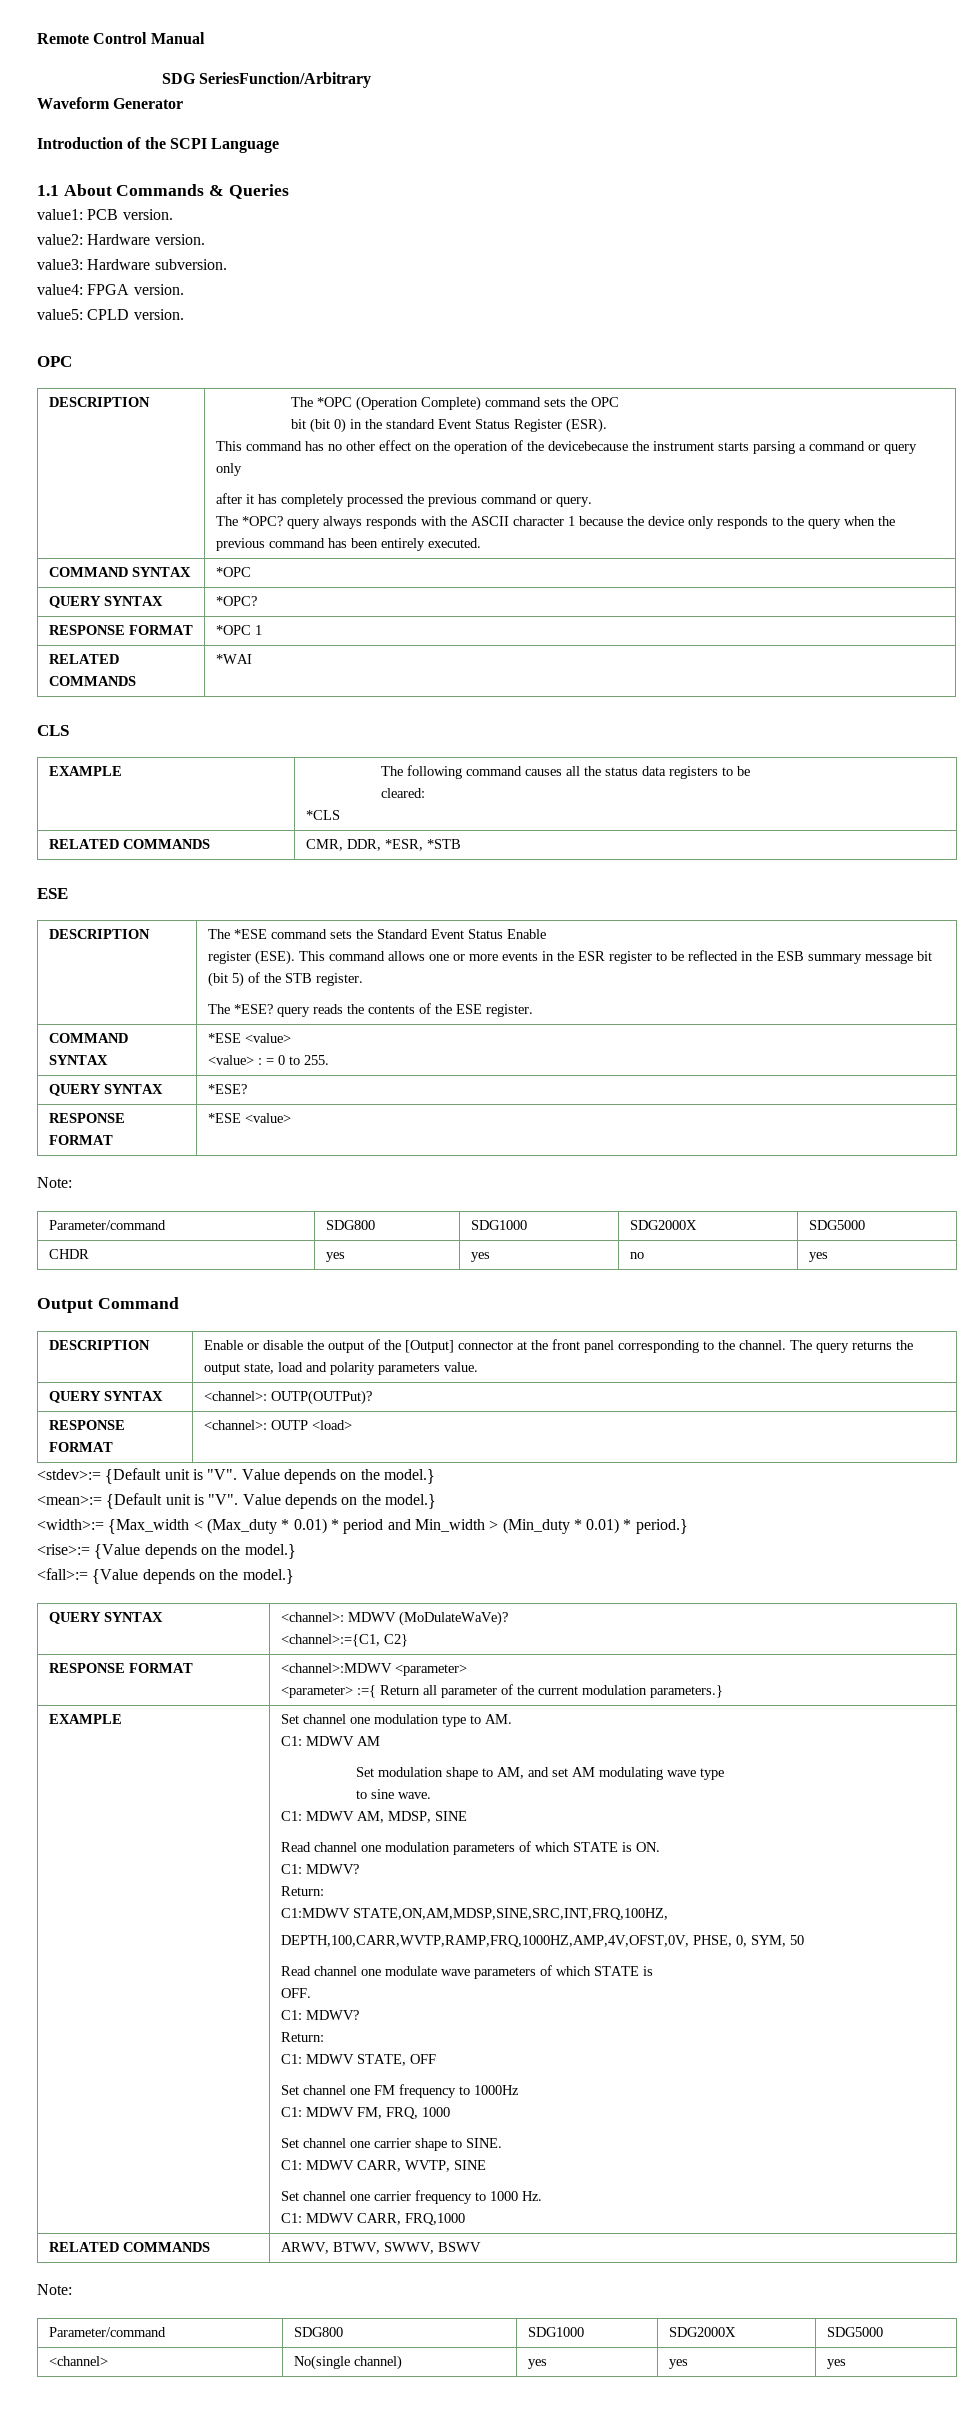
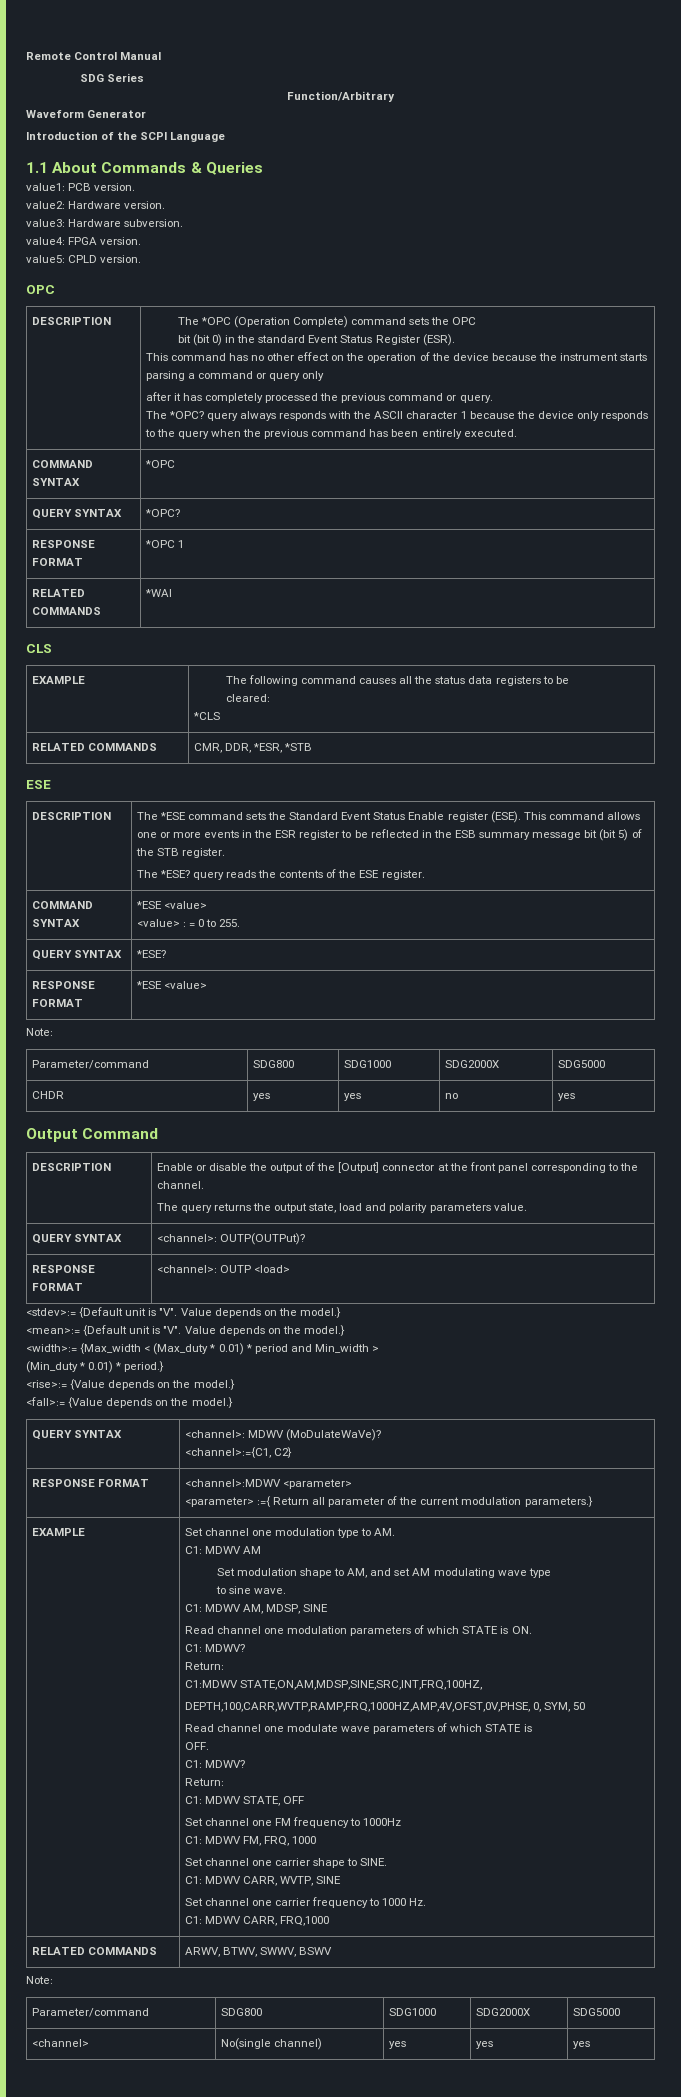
- SDG SeriesFunction/Arbitrary
+ SDG Series
+ Function/Arbitrary
- This command has no other effect on the operation of the devicebecause the instrument starts parsing a command or query only
+ This command has no other effect on the operation of the device because the instrument starts parsing a command or query only
- The *ESE command sets the Standard Event Status Enable
- register (ESE).
+ The *ESE command sets the Standard Event Status Enable register (ESE).
- DESCRIPTION | Enable or disable the output of the [Output] connector at the front panel corresponding to the channel. The query returns the output state, load and polarity parameters value.
+ DESCRIPTION | Enable or disable the output of the [Output] connector at the front panel corresponding to the channel.
+ The query returns the output state, load and polarity parameters value.
- <width>:= {Max_width < (Max_duty * 0.01) * period and Min_width > (Min_duty * 0.01) * period.}
+ <width>:= {Max_width < (Max_duty * 0.01) * period and Min_width >
+ (Min_duty * 0.01) * period.}
- DEPTH,100,CARR,WVTP,RAMP,FRQ,1000HZ,AMP,4V,OFST,0V, PHSE, 0, SYM, 50
+ DEPTH,100,CARR,WVTP,RAMP,FRQ,1000HZ,AMP,4V,OFST,0V,PHSE, 0, SYM, 50

